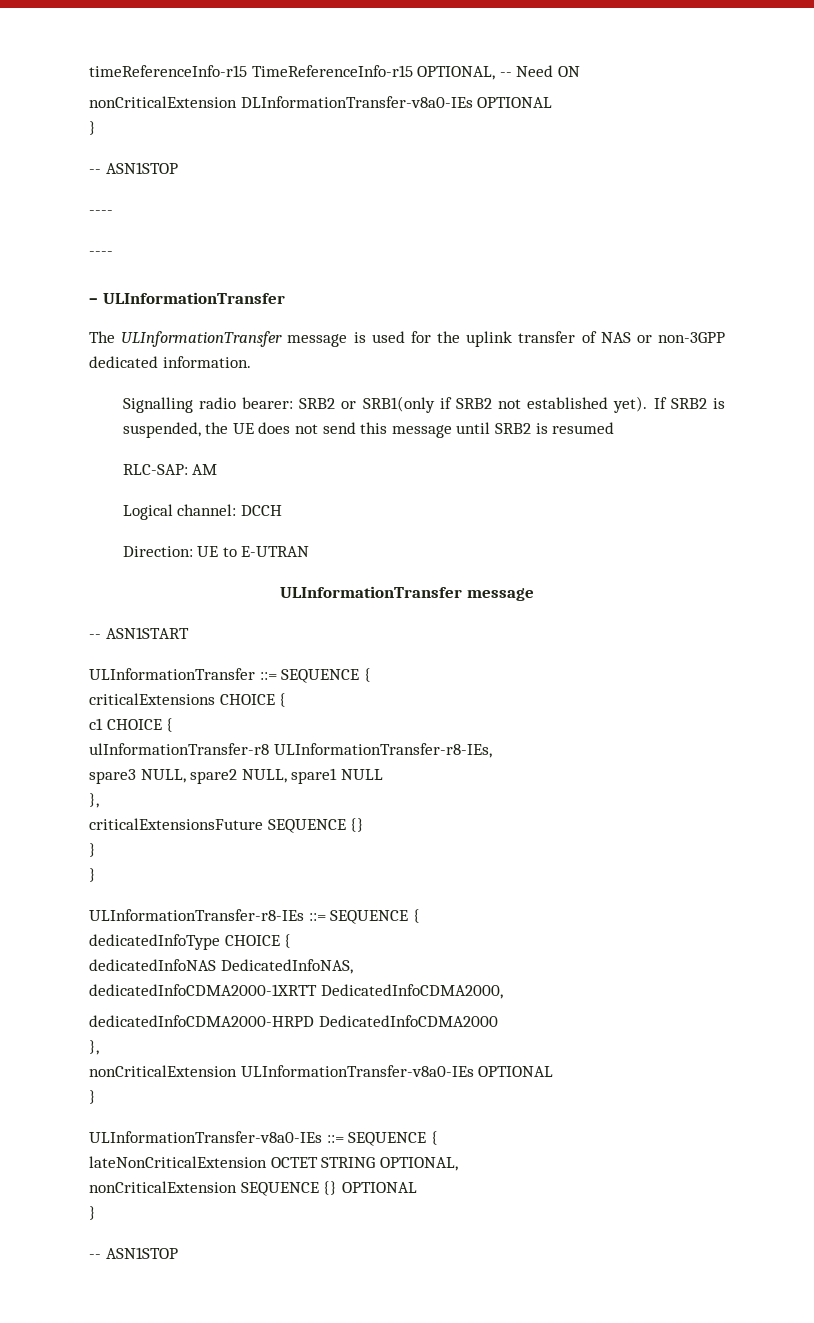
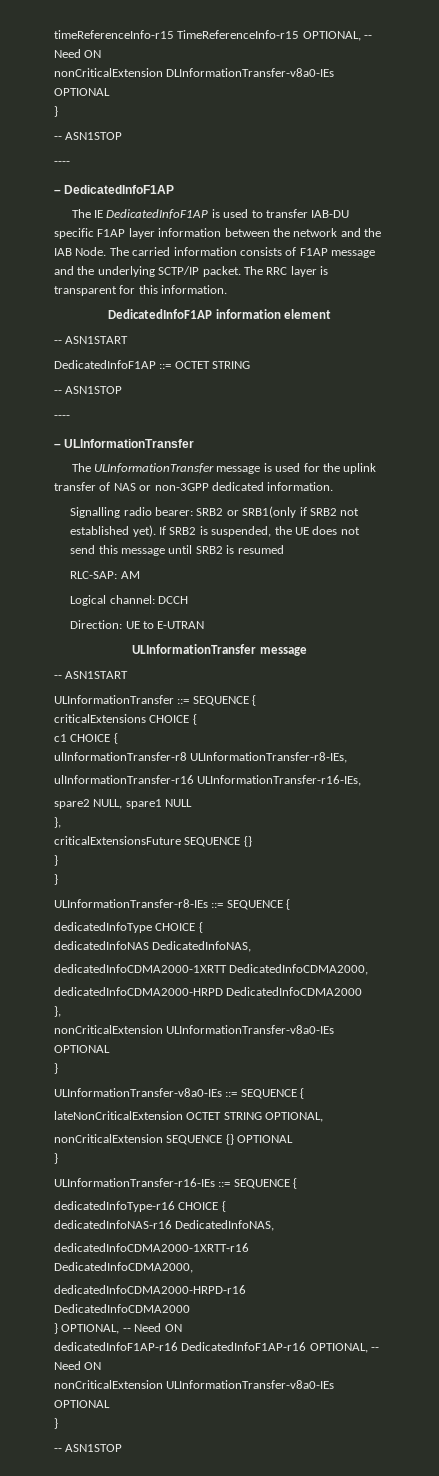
+ – DedicatedInfoF1AP
+ The IE DedicatedInfoF1AP is used to transfer IAB-DU specific F1AP layer information between the network and the IAB Node. The carried information consists of F1AP message and the underlying SCTP/IP packet. The RRC layer is transparent for this information.
+ DedicatedInfoF1AP information element
+ -- ASN1START
+ DedicatedInfoF1AP ::= OCTET STRING
+ -- ASN1STOP
- spare3 NULL, spare2 NULL, spare1 NULL
+ ulInformationTransfer-r16 ULInformationTransfer-r16-IEs,
+ spare2 NULL, spare1 NULL
+ ULInformationTransfer-r16-IEs ::= SEQUENCE {
+ dedicatedInfoType-r16 CHOICE {
+ dedicatedInfoNAS-r16 DedicatedInfoNAS,
+ dedicatedInfoCDMA2000-1XRTT-r16 DedicatedInfoCDMA2000,
+ dedicatedInfoCDMA2000-HRPD-r16 DedicatedInfoCDMA2000
+ } OPTIONAL, -- Need ON
+ dedicatedInfoF1AP-r16 DedicatedInfoF1AP-r16 OPTIONAL, -- Need ON
+ nonCriticalExtension ULInformationTransfer-v8a0-IEs OPTIONAL
+ }

